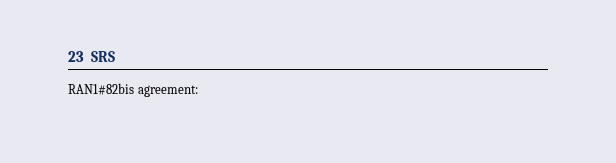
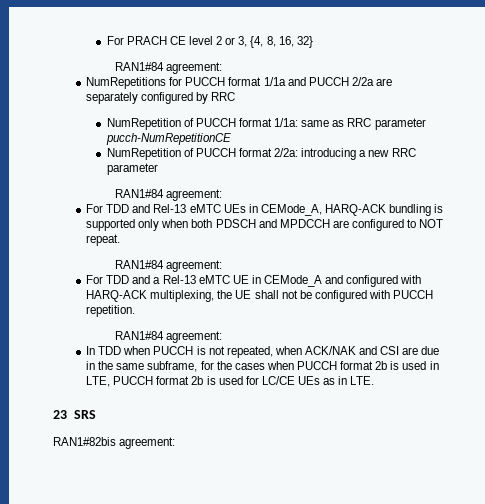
+ For PRACH CE level 2 or 3, {4, 8, 16, 32}
+ RAN1#84 agreement:
+ NumRepetitions for PUCCH format 1/1a and PUCCH 2/2a are separately configured by RRC
+ NumRepetition of PUCCH format 1/1a: same as RRC parameter pucch-NumRepetitionCE
+ NumRepetition of PUCCH format 2/2a: introducing a new RRC parameter
+ RAN1#84 agreement:
+ For TDD and Rel-13 eMTC UEs in CEMode_A, HARQ-ACK bundling is supported only when both PDSCH and MPDCCH are configured to NOT repeat.
+ RAN1#84 agreement:
+ For TDD and a Rel-13 eMTC UE in CEMode_A and configured with HARQ-ACK multiplexing, the UE shall not be configured with PUCCH repetition.
+ RAN1#84 agreement:
+ In TDD when PUCCH is not repeated, when ACK/NAK and CSI are due in the same subframe, for the cases when PUCCH format 2b is used in LTE, PUCCH format 2b is used for LC/CE UEs as in LTE.

